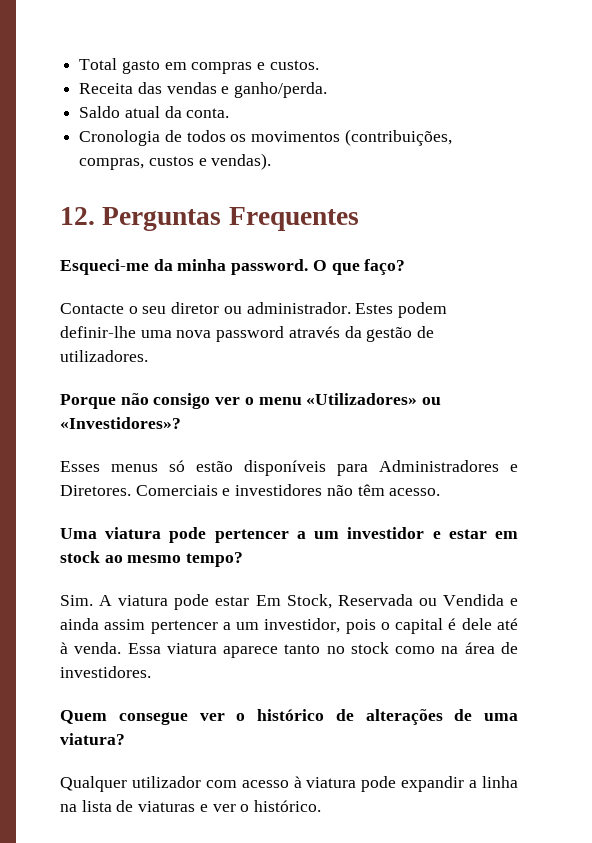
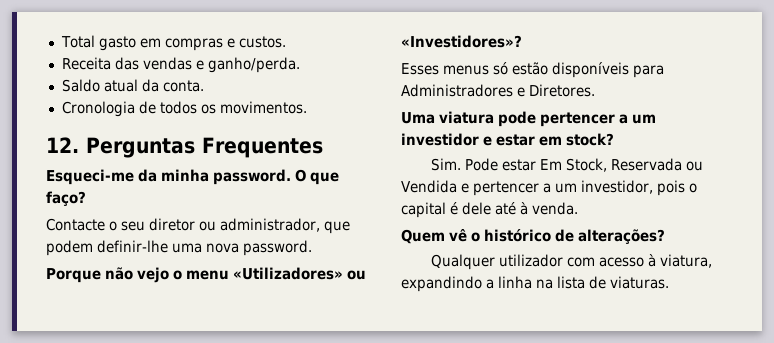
- Cronologia de todos os movimentos (contribuições, compras, custos e vendas).
+ Cronologia de todos os movimentos.
- Contacte o seu diretor ou administrador. Estes podem definir-lhe uma nova password através da gestão de utilizadores.
+ Contacte o seu diretor ou administrador, que podem definir-lhe uma nova password.
- Porque não consigo ver o menu «Utilizadores» ou «Investidores»?
+ Porque não vejo o menu «Utilizadores» ou «Investidores»?
- Comerciais e investidores não têm acesso.
- Uma viatura pode pertencer a um investidor e estar em stock ao mesmo tempo?
- Sim. A viatura pode estar Em Stock, Reservada ou Vendida e ainda assim pertencer a um investidor, pois o capital é dele até à venda. Essa viatura aparece tanto no stock como na área de investidores.
+ Uma viatura pode pertencer a um investidor e estar em stock?
+ Sim. Pode estar Em Stock, Reservada ou Vendida e pertencer a um investidor, pois o capital é dele até à venda.
- Quem consegue ver o histórico de alterações de uma viatura?
+ Quem vê o histórico de alterações?
- Qualquer utilizador com acesso à viatura pode expandir a linha na lista de viaturas e ver o histórico.
+ Qualquer utilizador com acesso à viatura, expandindo a linha na lista de viaturas.

